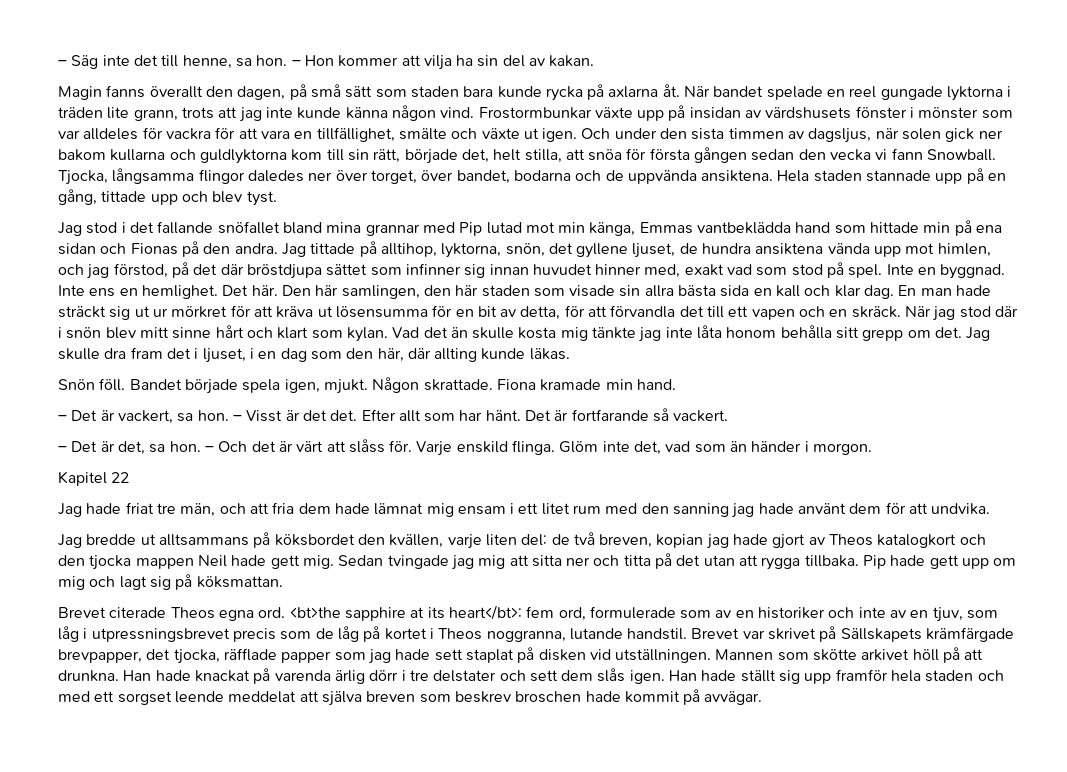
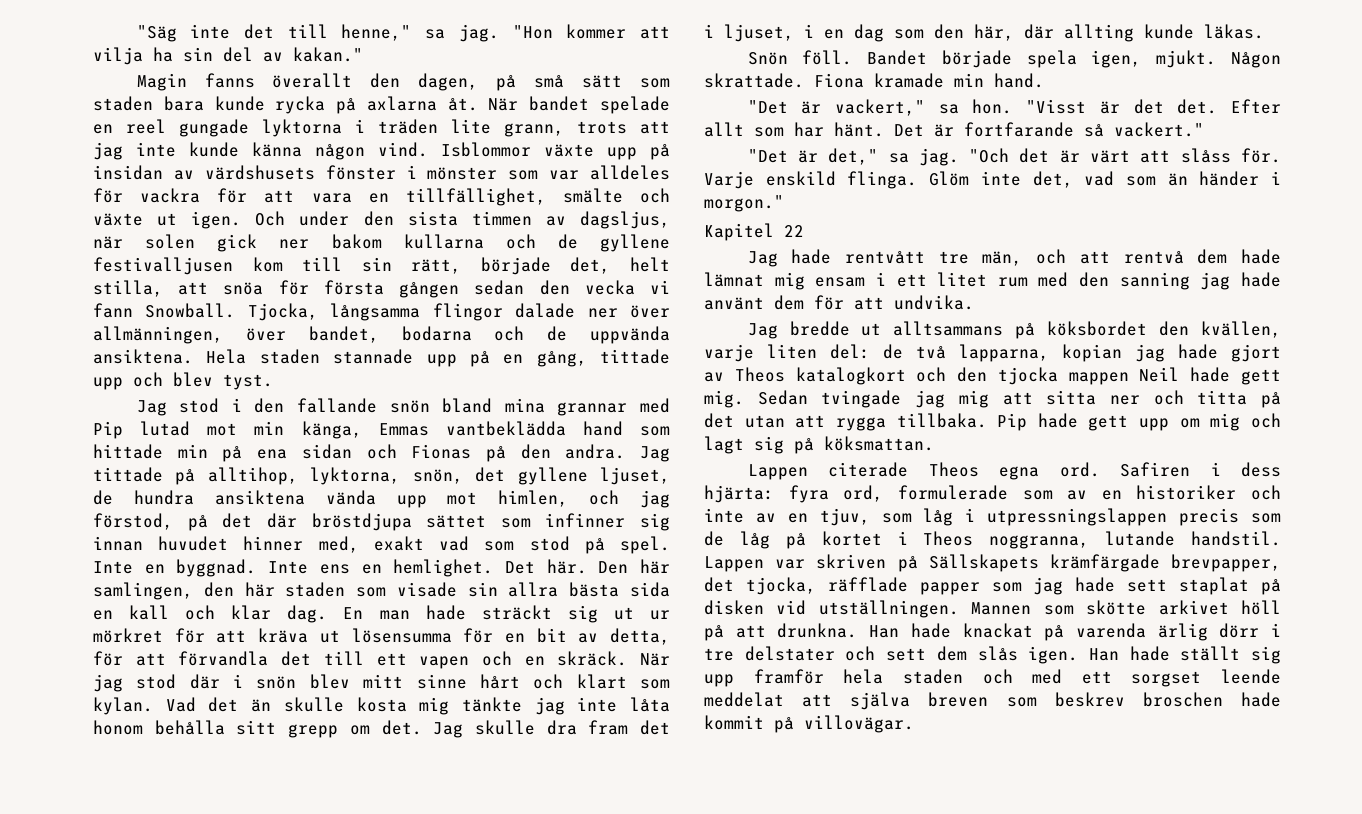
- – Säg inte det till henne, sa hon. – Hon kommer att vilja ha sin del av kakan.
+ "Säg inte det till henne," sa jag. "Hon kommer att vilja ha sin del av kakan."
- Frostormbunkar växte upp på insidan av värdshusets fönster i mönster som var alldeles för vackra för att vara en tillfällighet, smälte och växte ut igen.
+ Isblommor växte upp på insidan av värdshusets fönster i mönster som var alldeles för vackra för att vara en tillfällighet, smälte och växte ut igen.
- Och under den sista timmen av dagsljus, när solen gick ner bakom kullarna och guldlyktorna kom till sin rätt, började det, helt stilla, att snöa för första gången sedan den vecka vi fann Snowball.
+ Och under den sista timmen av dagsljus, när solen gick ner bakom kullarna och de gyllene festivalljusen kom till sin rätt, började det, helt stilla, att snöa för första gången sedan den vecka vi fann Snowball.
- Tjocka, långsamma flingor daledes ner över torget, över bandet, bodarna och de uppvända ansiktena.
+ Tjocka, långsamma flingor dalade ner över allmänningen, över bandet, bodarna och de uppvända ansiktena.
- Jag stod i det fallande snöfallet bland mina grannar med Pip lutad mot min känga, Emmas vantbeklädda hand som hittade min på ena sidan och Fionas på den andra.
+ Jag stod i den fallande snön bland mina grannar med Pip lutad mot min känga, Emmas vantbeklädda hand som hittade min på ena sidan och Fionas på den andra.
- – Det är vackert, sa hon. – Visst är det det.
+ "Det är vackert," sa hon. "Visst är det det.
- Det är fortfarande så vackert.
- – Det är det, sa hon. – Och det är värt att slåss för.
+ Det är fortfarande så vackert."
+ "Det är det," sa jag. "Och det är värt att slåss för.
- Glöm inte det, vad som än händer i morgon.
+ Glöm inte det, vad som än händer i morgon."
- Jag hade friat tre män, och att fria dem hade lämnat mig ensam i ett litet rum med den sanning jag hade använt dem för att undvika.
+ Jag hade rentvått tre män, och att rentvå dem hade lämnat mig ensam i ett litet rum med den sanning jag hade använt dem för att undvika.
- Jag bredde ut alltsammans på köksbordet den kvällen, varje liten del: de två breven, kopian jag hade gjort av Theos katalogkort och den tjocka mappen Neil hade gett mig.
+ Jag bredde ut alltsammans på köksbordet den kvällen, varje liten del: de två lapparna, kopian jag hade gjort av Theos katalogkort och den tjocka mappen Neil hade gett mig.
- Brevet citerade Theos egna ord.
+ Lappen citerade Theos egna ord.
- <bt>the sapphire at its heart</bt>: fem ord, formulerade som av en historiker och inte av en tjuv, som låg i utpressningsbrevet precis som de låg på kortet i Theos noggranna, lutande handstil.
+ Safiren i dess hjärta: fyra ord, formulerade som av en historiker och inte av en tjuv, som låg i utpressningslappen precis som de låg på kortet i Theos noggranna, lutande handstil.
- Brevet var skrivet på Sällskapets krämfärgade brevpapper, det tjocka, räfflade papper som jag hade sett staplat på disken vid utställningen.
+ Lappen var skriven på Sällskapets krämfärgade brevpapper, det tjocka, räfflade papper som jag hade sett staplat på disken vid utställningen.
- Han hade ställt sig upp framför hela staden och med ett sorgset leende meddelat att själva breven som beskrev broschen hade kommit på avvägar.
+ Han hade ställt sig upp framför hela staden och med ett sorgset leende meddelat att själva breven som beskrev broschen hade kommit på villovägar.

